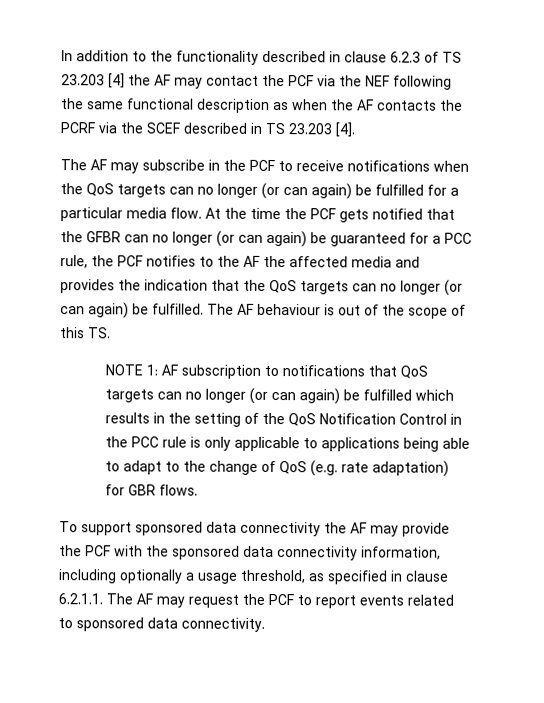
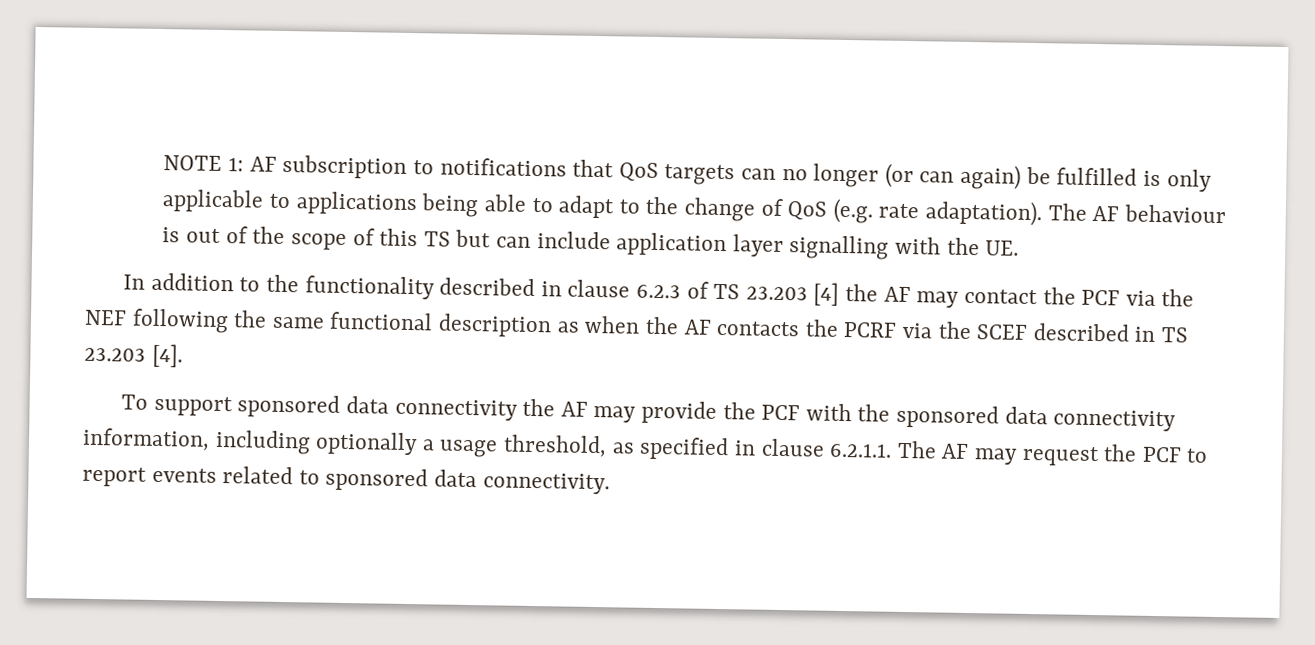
+ NOTE 1: AF subscription to notifications that QoS targets can no longer (or can again) be fulfilled is only applicable to applications being able to adapt to the change of QoS (e.g. rate adaptation). The AF behaviour is out of the scope of this TS but can include application layer signalling with the UE.
- The AF may subscribe in the PCF to receive notifications when the QoS targets can no longer (or can again) be fulfilled for a particular media flow. At the time the PCF gets notified that the GFBR can no longer (or can again) be guaranteed for a PCC rule, the PCF notifies to the AF the affected media and provides the indication that the QoS targets can no longer (or can again) be fulfilled. The AF behaviour is out of the scope of this TS.
- NOTE 1: AF subscription to notifications that QoS targets can no longer (or can again) be fulfilled which results in the setting of the QoS Notification Control in the PCC rule is only applicable to applications being able to adapt to the change of QoS (e.g. rate adaptation) for GBR flows.

